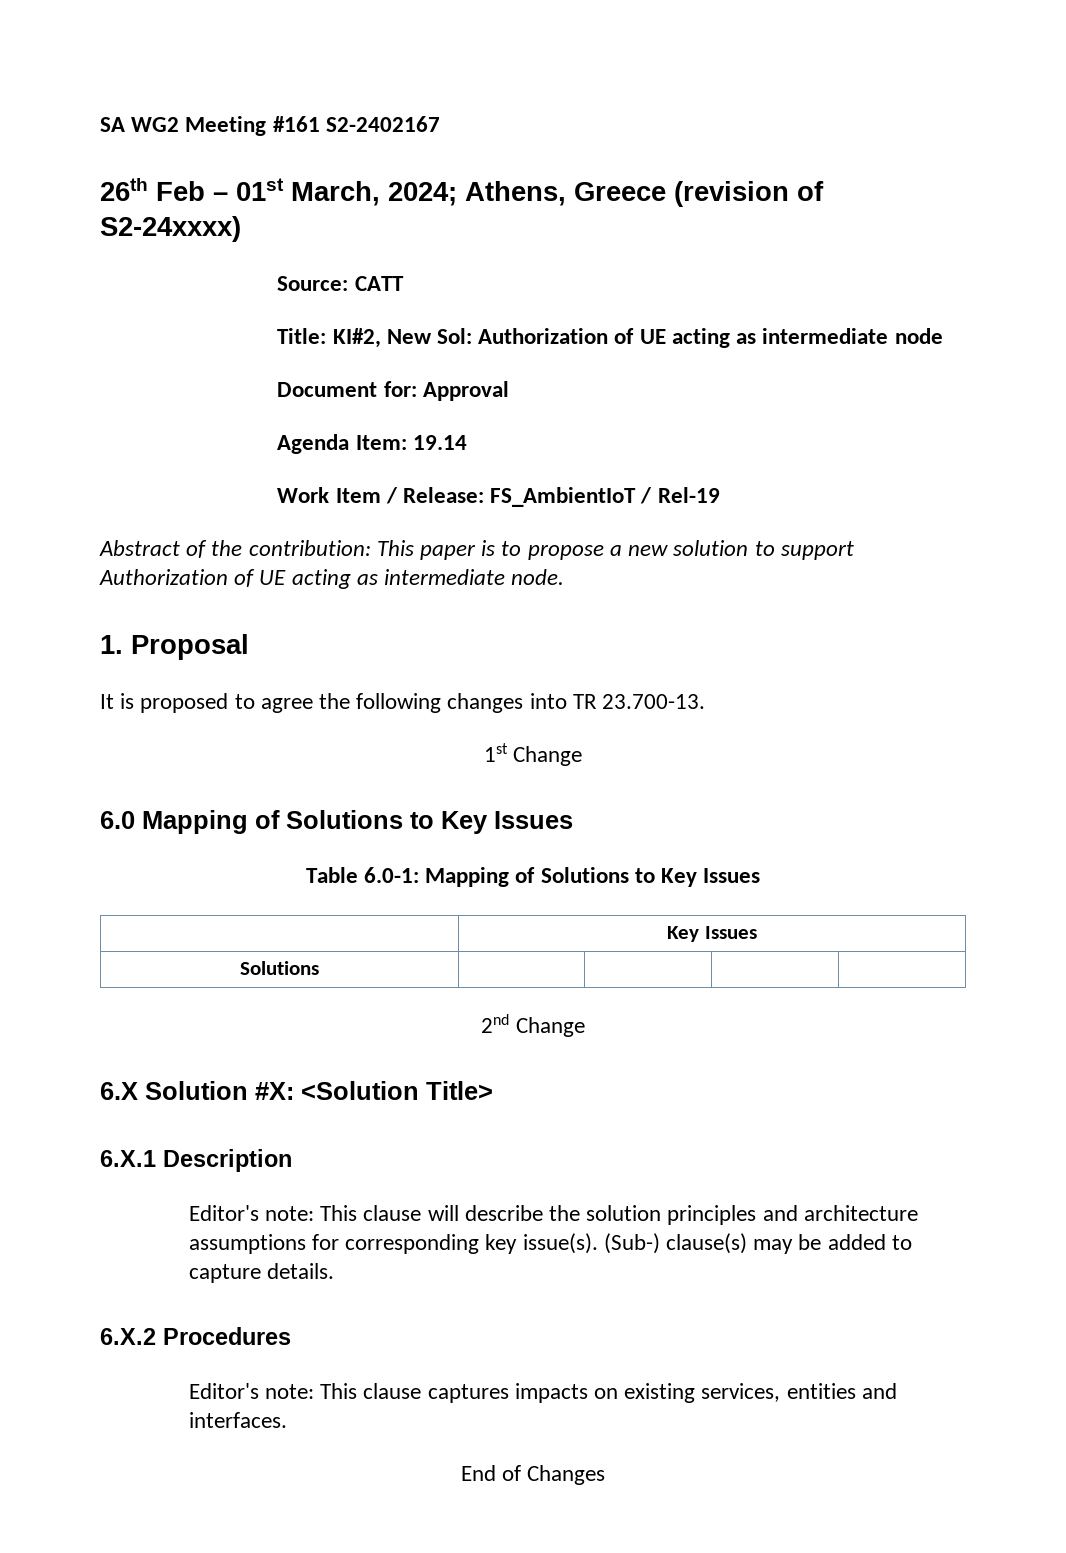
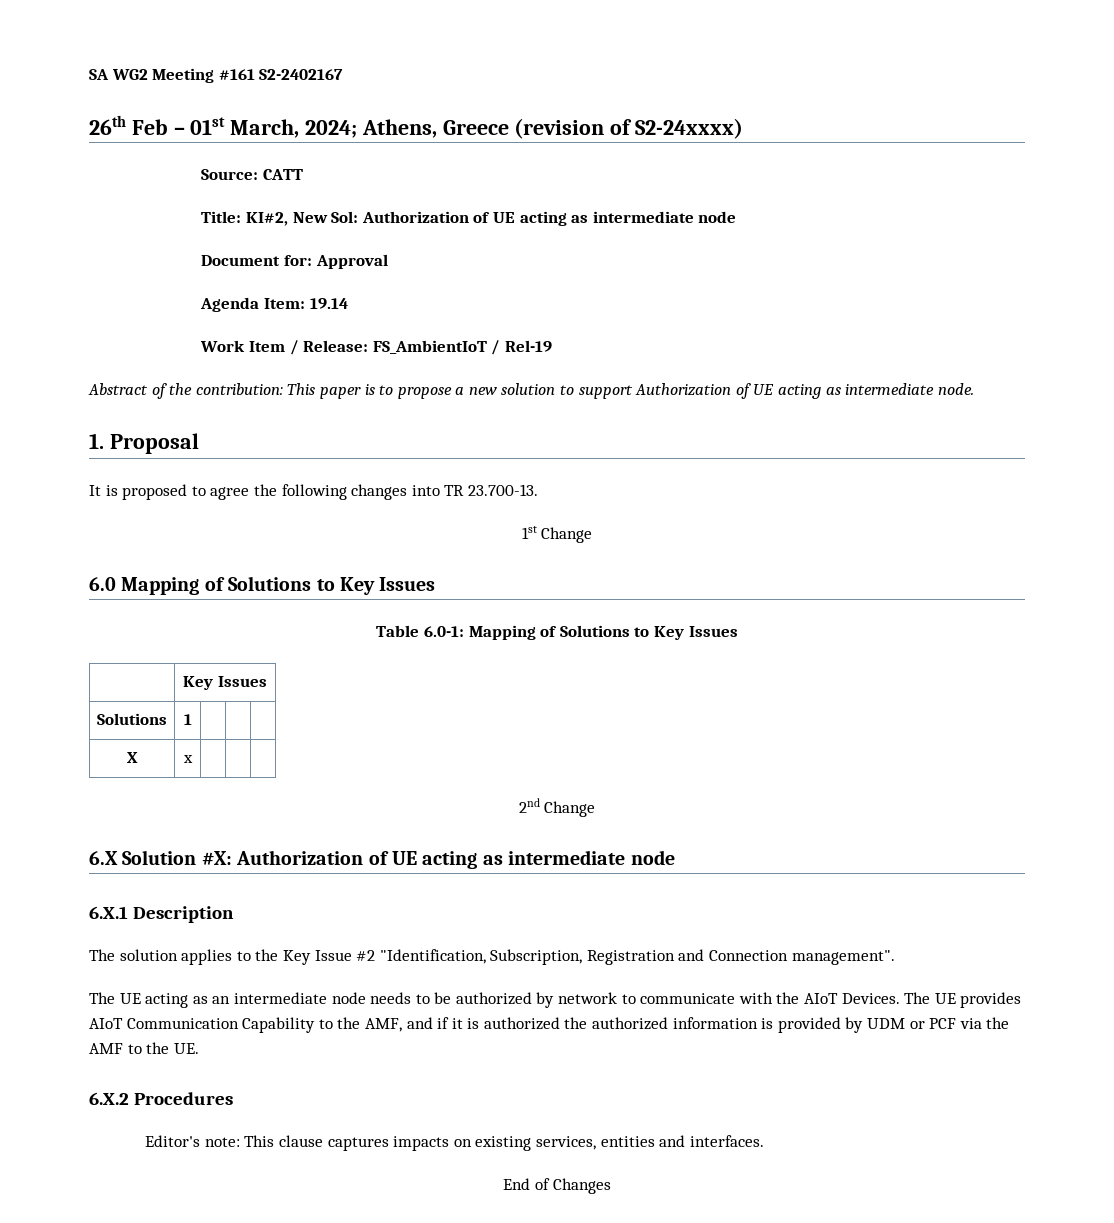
- Solutions | | | |
+ Solutions | 1 | | |
+ X | x | | |
- 6.X Solution #X: <Solution Title>
+ 6.X Solution #X: Authorization of UE acting as intermediate node
  6.X.1 Description
- Editor's note: This clause will describe the solution principles and architecture assumptions for corresponding key issue(s). (Sub-) clause(s) may be added to capture details.
+ The solution applies to the Key Issue #2 "Identification, Subscription, Registration and Connection management".
+ The UE acting as an intermediate node needs to be authorized by network to communicate with the AIoT Devices. The UE provides AIoT Communication Capability to the AMF, and if it is authorized the authorized information is provided by UDM or PCF via the AMF to the UE.

